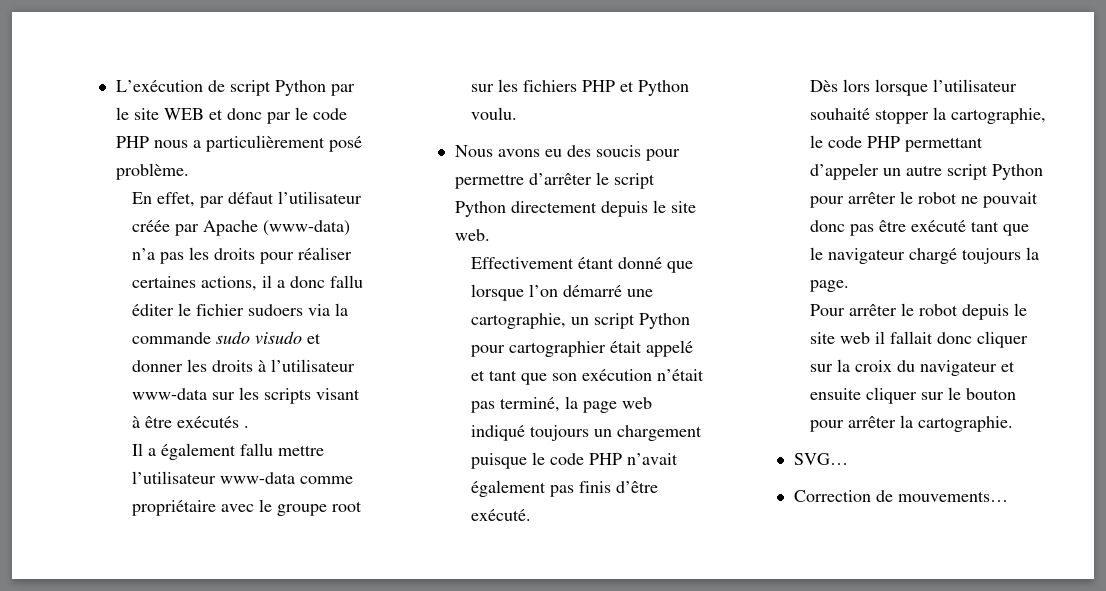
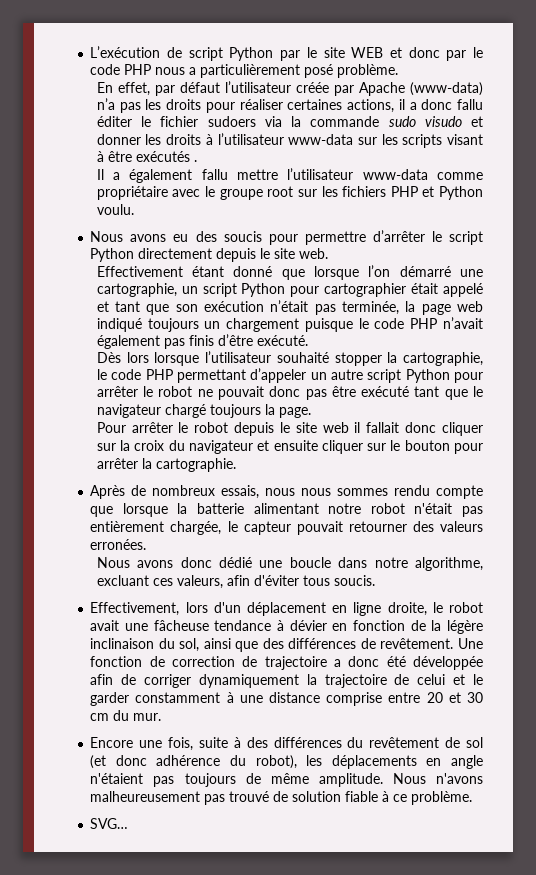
- Effectivement étant donné que lorsque l’on démarré une cartographie, un script Python pour cartographier était appelé et tant que son exécution n’était pas terminé, la page web indiqué toujours un chargement puisque le code PHP n’avait également pas finis d’être exécuté.
+ Effectivement étant donné que lorsque l’on démarré une cartographie, un script Python pour cartographier était appelé et tant que son exécution n’était pas terminée, la page web indiqué toujours un chargement puisque le code PHP n’avait également pas finis d’être exécuté.
+ Après de nombreux essais, nous nous sommes rendu compte que lorsque la batterie alimentant notre robot n'était pas entièrement chargée, le capteur pouvait retourner des valeurs erronées.
+ Nous avons donc dédié une boucle dans notre algorithme, excluant ces valeurs, afin d'éviter tous soucis.
+ Effectivement, lors d'un déplacement en ligne droite, le robot avait une fâcheuse tendance à dévier en fonction de la légère inclinaison du sol, ainsi que des différences de revêtement. Une fonction de correction de trajectoire a donc été développée afin de corriger dynamiquement la trajectoire de celui et le garder constamment à une distance comprise entre 20 et 30 cm du mur.
+ Encore une fois, suite à des différences du revêtement de sol (et donc adhérence du robot), les déplacements en angle n'étaient pas toujours de même amplitude. Nous n'avons malheureusement pas trouvé de solution fiable à ce problème.
  SVG…
- Correction de mouvements…

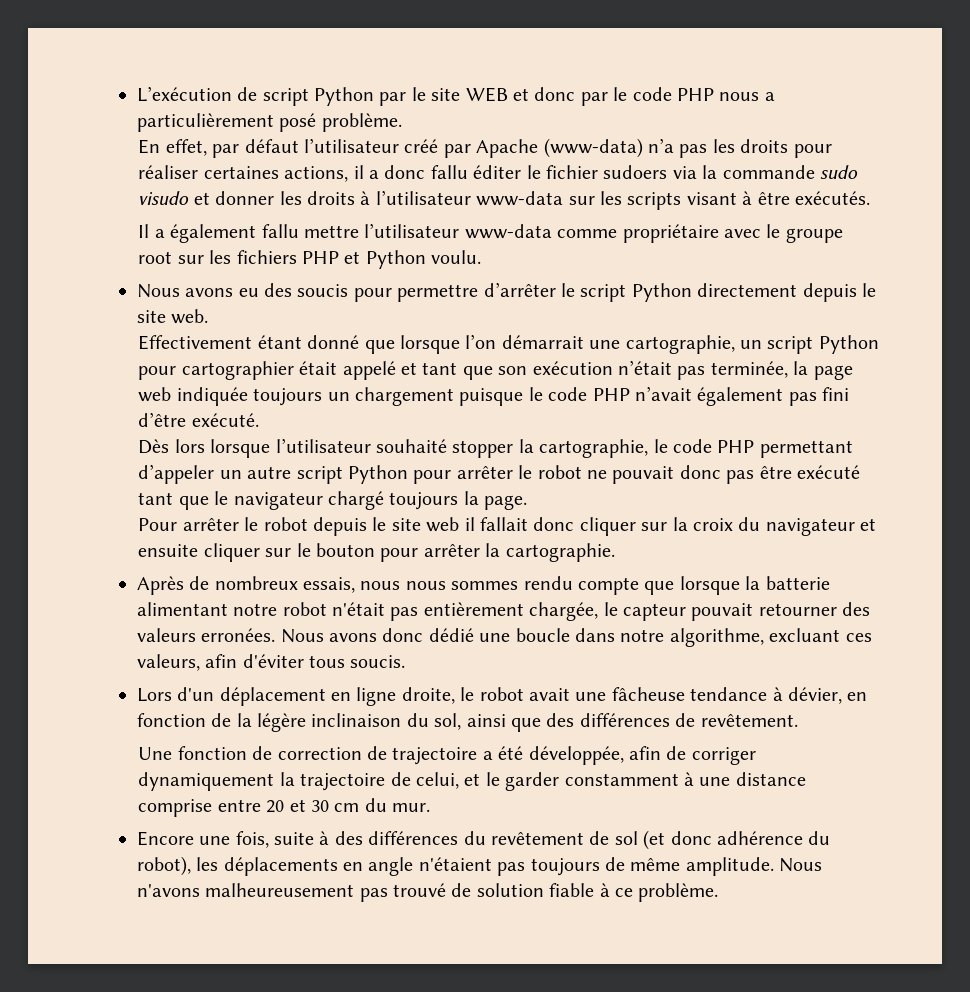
- En effet, par défaut l’utilisateur créée par Apache (www-data) n’a pas les droits pour réaliser certaines actions, il a donc fallu éditer le fichier sudoers via la commande sudo visudo et donner les droits à l’utilisateur www-data sur les scripts visant à être exécutés .
+ En effet, par défaut l’utilisateur créé par Apache (www-data) n’a pas les droits pour réaliser certaines actions, il a donc fallu éditer le fichier sudoers via la commande sudo visudo et donner les droits à l’utilisateur www-data sur les scripts visant à être exécutés.
- Effectivement étant donné que lorsque l’on démarré une cartographie, un script Python pour cartographier était appelé et tant que son exécution n’était pas terminée, la page web indiqué toujours un chargement puisque le code PHP n’avait également pas finis d’être exécuté.
+ Effectivement étant donné que lorsque l’on démarrait une cartographie, un script Python pour cartographier était appelé et tant que son exécution n’était pas terminée, la page web indiquée toujours un chargement puisque le code PHP n’avait également pas fini d’être exécuté.
- Après de nombreux essais, nous nous sommes rendu compte que lorsque la batterie alimentant notre robot n'était pas entièrement chargée, le capteur pouvait retourner des valeurs erronées.
- Nous avons donc dédié une boucle dans notre algorithme, excluant ces valeurs, afin d'éviter tous soucis.
+ Après de nombreux essais, nous nous sommes rendu compte que lorsque la batterie alimentant notre robot n'était pas entièrement chargée, le capteur pouvait retourner des valeurs erronées. Nous avons donc dédié une boucle dans notre algorithme, excluant ces valeurs, afin d'éviter tous soucis.
- Effectivement, lors d'un déplacement en ligne droite, le robot avait une fâcheuse tendance à dévier en fonction de la légère inclinaison du sol, ainsi que des différences de revêtement. Une fonction de correction de trajectoire a donc été développée afin de corriger dynamiquement la trajectoire de celui et le garder constamment à une distance comprise entre 20 et 30 cm du mur.
+ Lors d'un déplacement en ligne droite, le robot avait une fâcheuse tendance à dévier, en fonction de la légère inclinaison du sol, ainsi que des différences de revêtement.
+ Une fonction de correction de trajectoire a été développée, afin de corriger dynamiquement la trajectoire de celui, et le garder constamment à une distance comprise entre 20 et 30 cm du mur.
- SVG…

